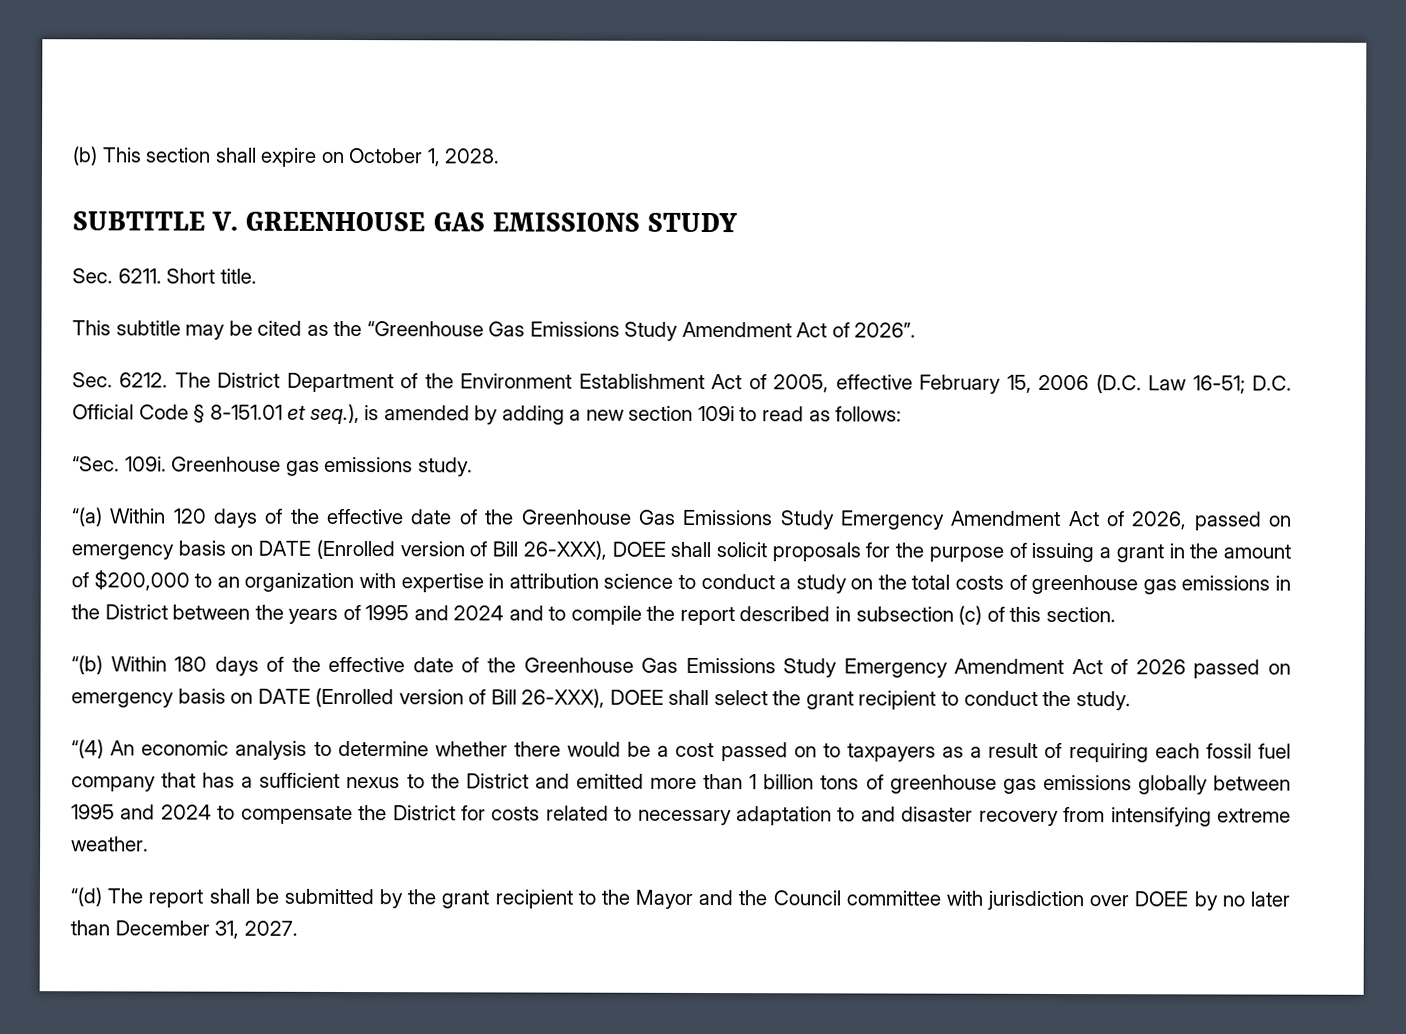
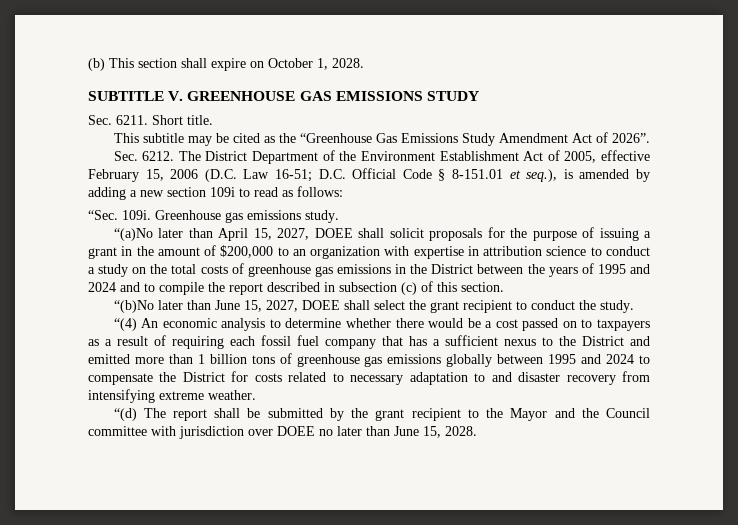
- “(a) Within 120 days of the effective date of the Greenhouse Gas Emissions Study Emergency Amendment Act of 2026, passed on emergency basis on DATE (Enrolled version of Bill 26-XXX), DOEE shall solicit proposals for the purpose of issuing a grant in the amount of $200,000 to an organization with expertise in attribution science to conduct a study on the total costs of greenhouse gas emissions in the District between the years of 1995 and 2024 and to compile the report described in subsection (c) of this section.
+ “(a)No later than April 15, 2027, DOEE shall solicit proposals for the purpose of issuing a grant in the amount of $200,000 to an organization with expertise in attribution science to conduct a study on the total costs of greenhouse gas emissions in the District between the years of 1995 and 2024 and to compile the report described in subsection (c) of this section.
- “(b) Within 180 days of the effective date of the Greenhouse Gas Emissions Study Emergency Amendment Act of 2026 passed on emergency basis on DATE (Enrolled version of Bill 26-XXX), DOEE shall select the grant recipient to conduct the study.
+ “(b)No later than June 15, 2027, DOEE shall select the grant recipient to conduct the study.
- “(d) The report shall be submitted by the grant recipient to the Mayor and the Council committee with jurisdiction over DOEE by no later than December 31, 2027.
+ “(d) The report shall be submitted by the grant recipient to the Mayor and the Council committee with jurisdiction over DOEE no later than June 15, 2028.

